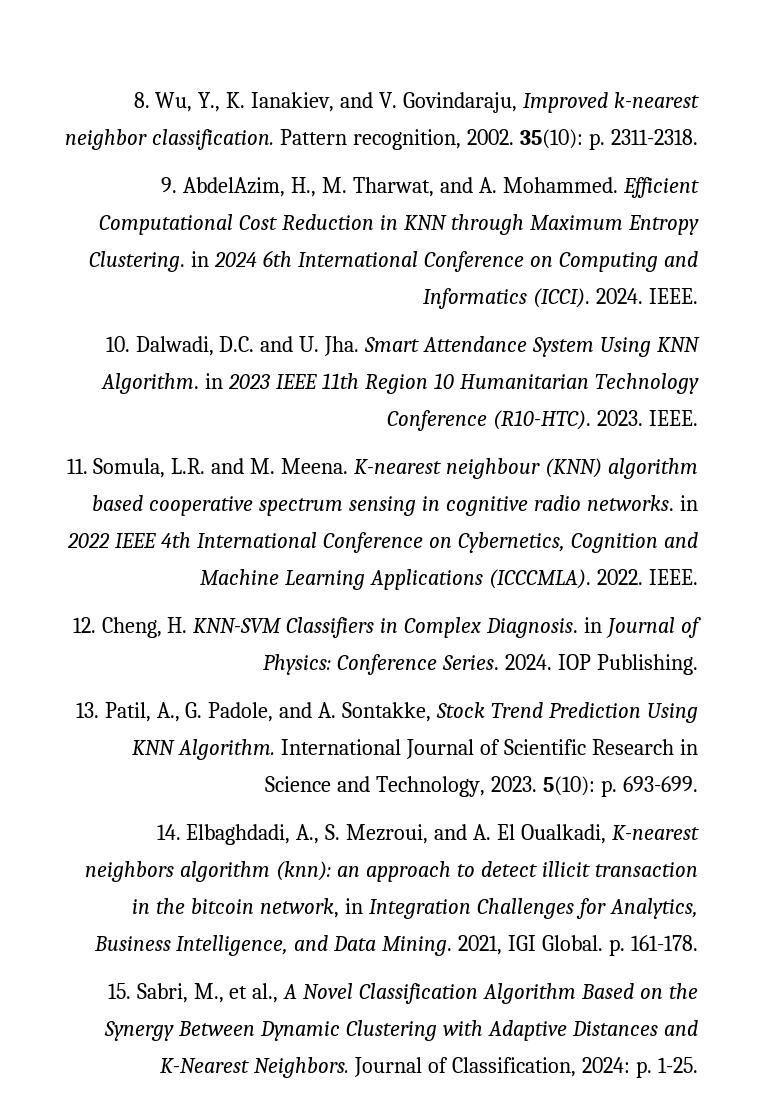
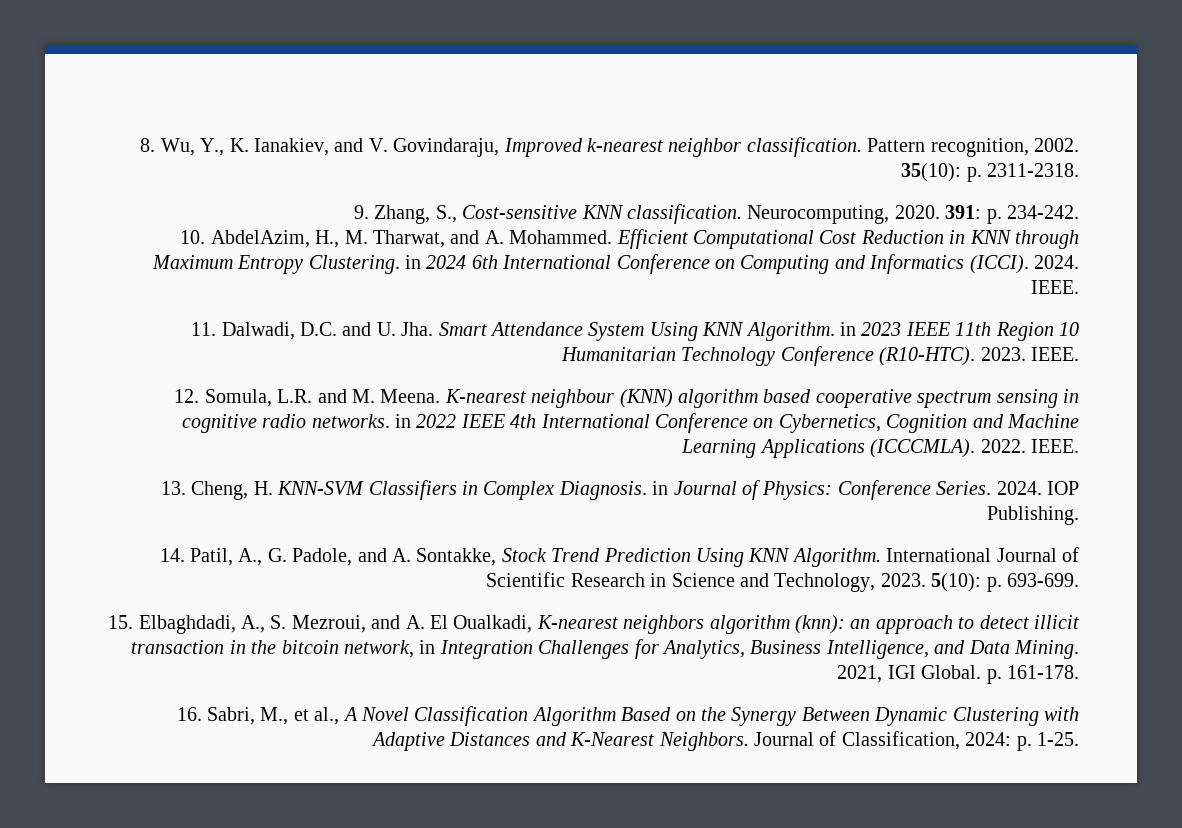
- 9. AbdelAzim, H., M. Tharwat, and A. Mohammed.
+ 9. Zhang, S., Cost-sensitive KNN classification. Neurocomputing, 2020. 391: p. 234-242.
+ 10. AbdelAzim, H., M. Tharwat, and A. Mohammed.
- 10. Dalwadi, D.C. and U. Jha. Smart Attendance System Using KNN Algorithm. in 2023 IEEE 11th Region 10 Humanitarian Technology Conference (R10-HTC).
+ 11. Dalwadi, D.C. and U. Jha. Smart Attendance System Using KNN Algorithm. in 2023 IEEE 11th Region 10 Humanitarian Technology Conference (R10-HTC).
- 11. Somula, L.R. and M. Meena.
+ 12. Somula, L.R. and M. Meena.
- 12. Cheng, H. KNN-SVM Classifiers in Complex Diagnosis. in Journal of Physics: Conference Series.
+ 13. Cheng, H. KNN-SVM Classifiers in Complex Diagnosis. in Journal of Physics: Conference Series.
- 13. Patil, A., G. Padole, and A. Sontakke, Stock Trend Prediction Using KNN Algorithm.
+ 14. Patil, A., G. Padole, and A. Sontakke, Stock Trend Prediction Using KNN Algorithm.
- 14. Elbaghdadi, A., S. Mezroui, and A. El Oualkadi, K-nearest neighbors algorithm (knn): an approach to detect illicit transaction in the bitcoin network, in Integration Challenges for Analytics, Business Intelligence, and Data Mining.
+ 15. Elbaghdadi, A., S. Mezroui, and A. El Oualkadi, K-nearest neighbors algorithm (knn): an approach to detect illicit transaction in the bitcoin network, in Integration Challenges for Analytics, Business Intelligence, and Data Mining.
- 15. Sabri, M., et al., A Novel Classification Algorithm Based on the Synergy Between Dynamic Clustering with Adaptive Distances and K-Nearest Neighbors.
+ 16. Sabri, M., et al., A Novel Classification Algorithm Based on the Synergy Between Dynamic Clustering with Adaptive Distances and K-Nearest Neighbors.

